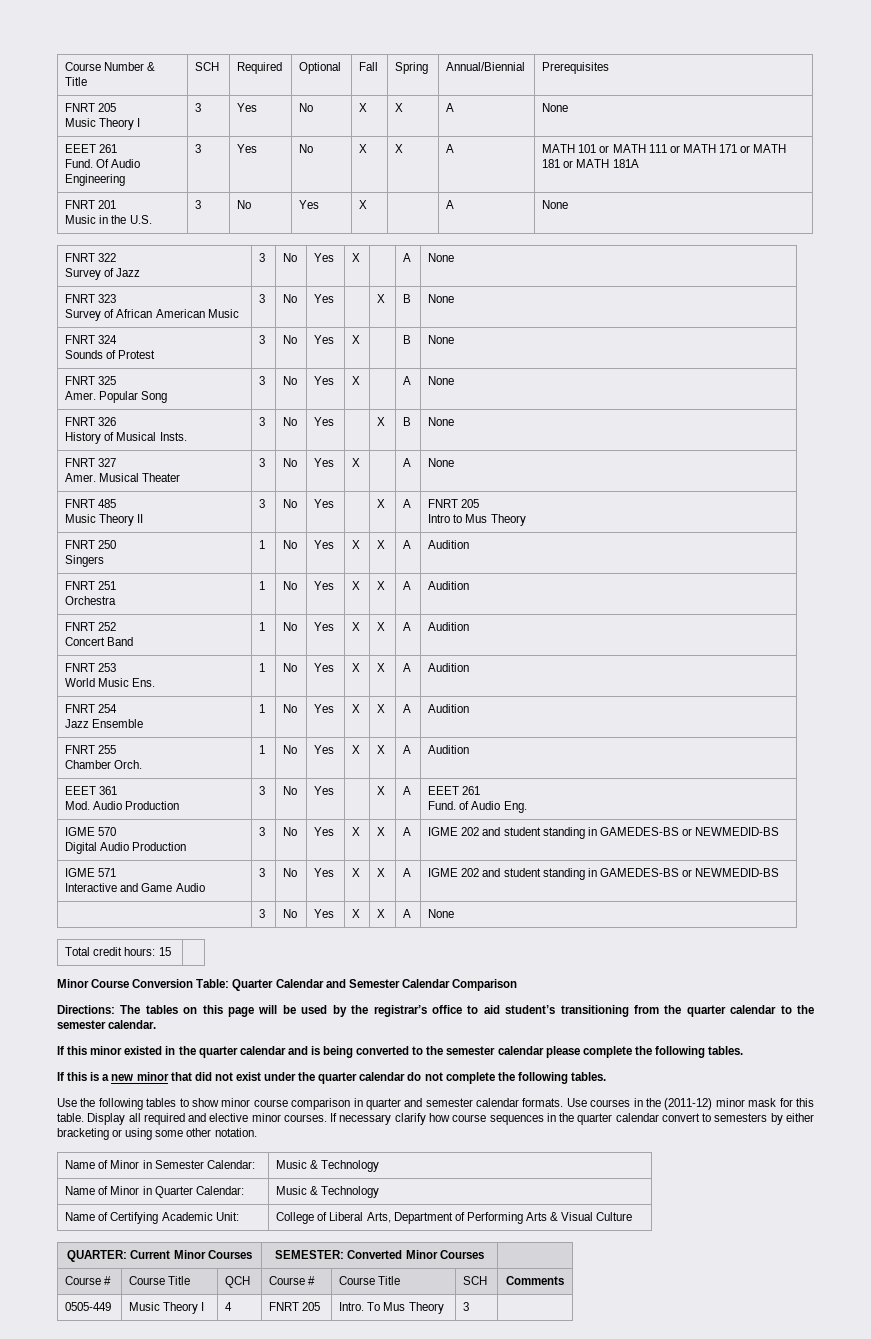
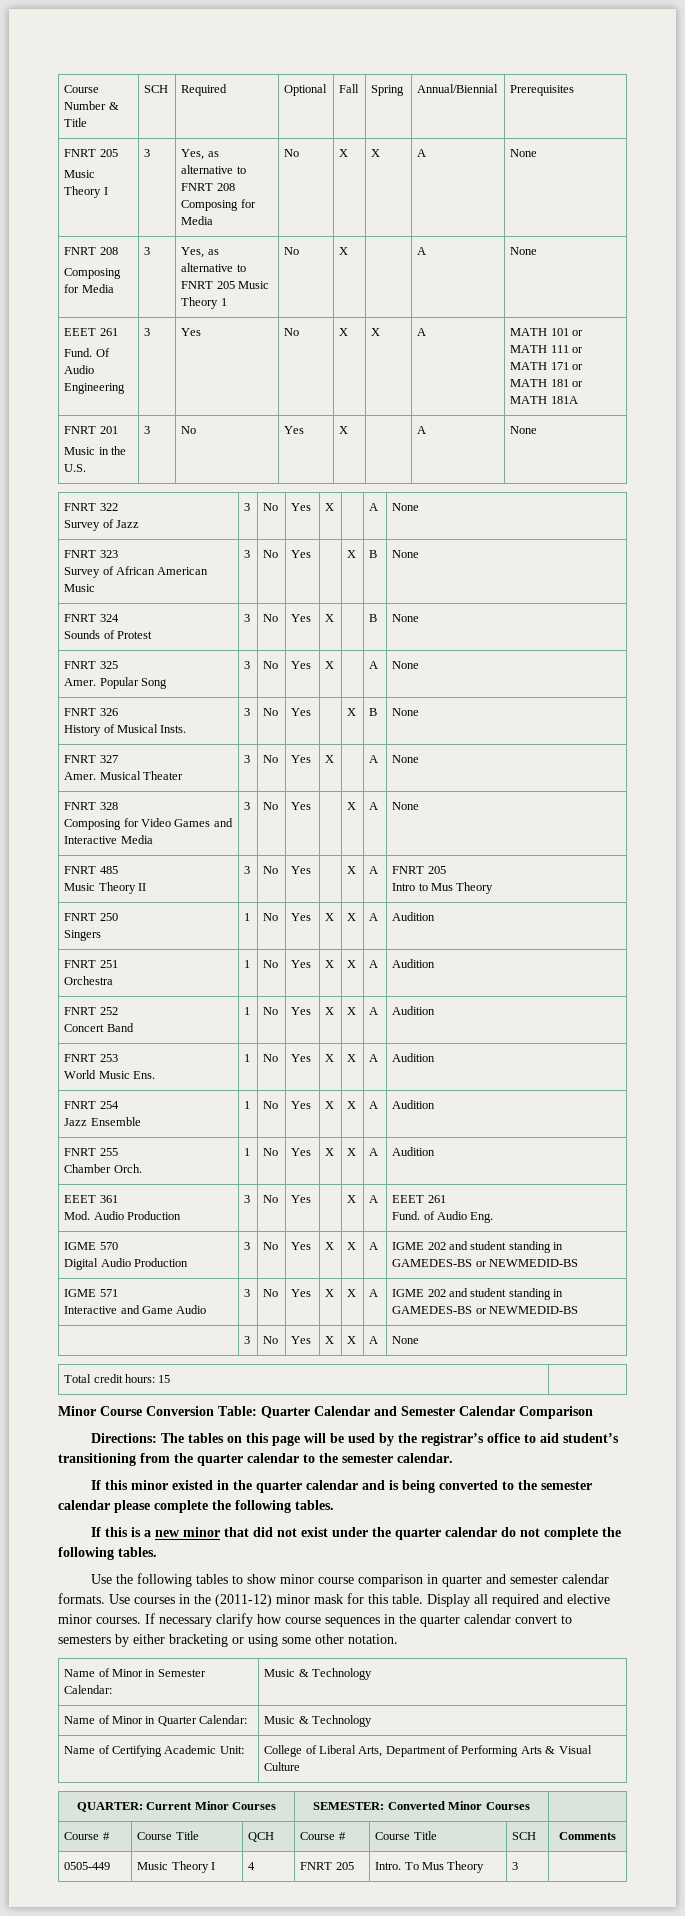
  Course Number & Title | SCH | Required | Optional | Fall | Spring | Annual/Biennial | Prerequisites
  FNRT 205
- Music Theory I | 3 | Yes | No | X | X | A | None
+ Music Theory I | 3 | Yes, as alternative to FNRT 208 Composing for Media | No | X | X | A | None
+ FNRT 208
+ Composing for Media | 3 | Yes, as alternative to FNRT 205 Music Theory 1 | No | X | | A | None
+ FNRT 328
+ Composing for Video Games and Interactive Media | 3 | No | Yes | | X | A | None

